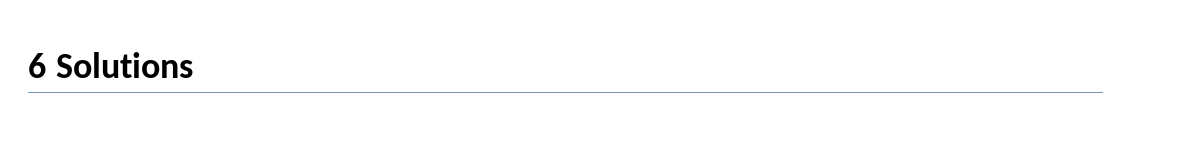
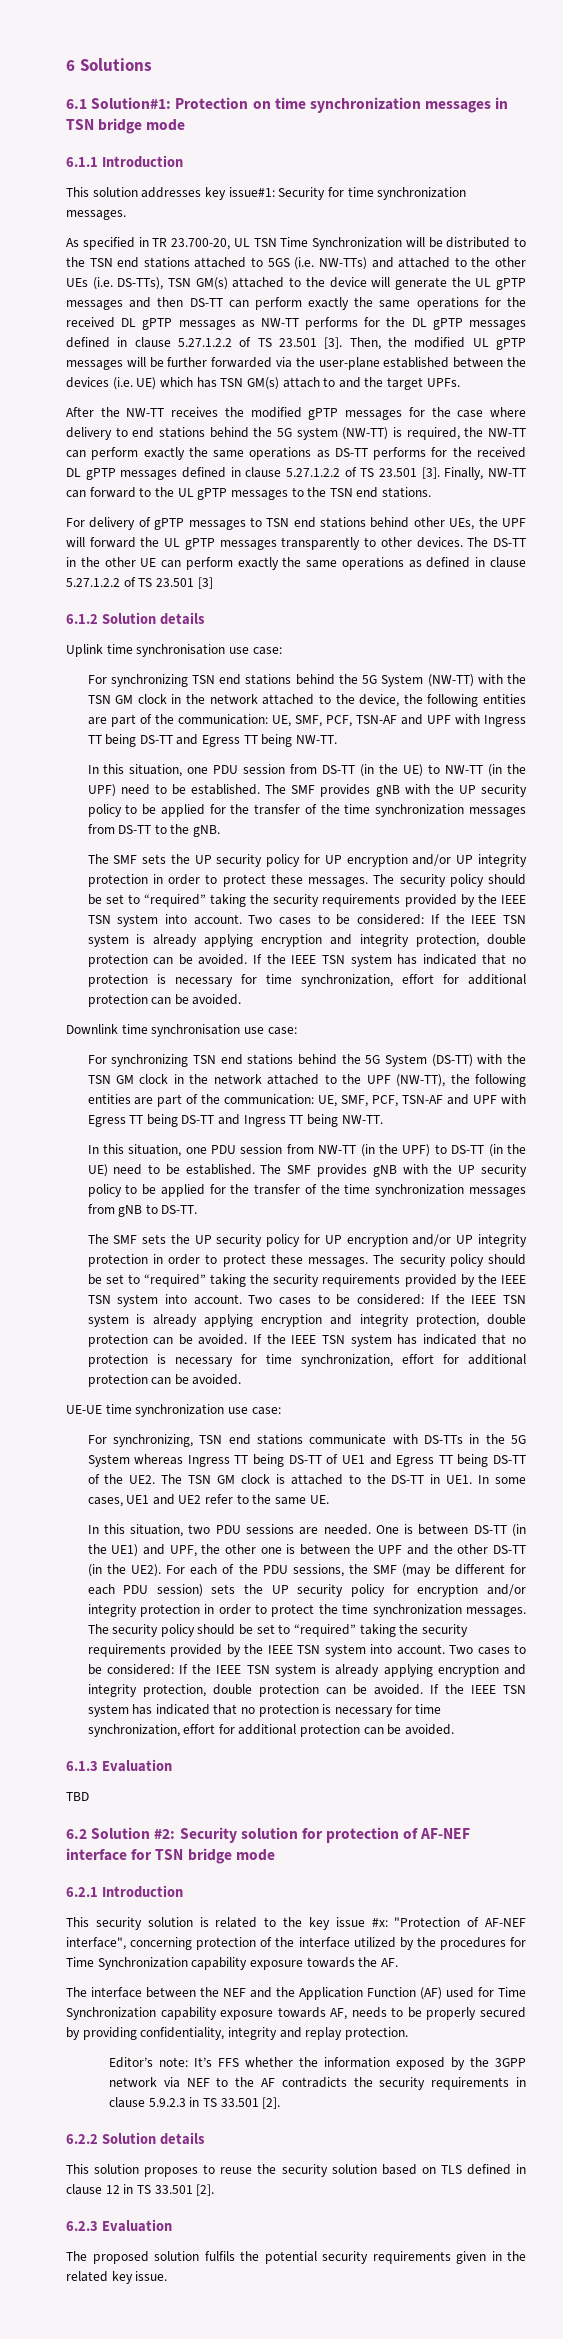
+ 6.1 Solution#1: Protection on time synchronization messages in TSN bridge mode
+ 6.1.1 Introduction
+ This solution addresses key issue#1: Security for time synchronization messages.
+ As specified in TR 23.700-20, UL TSN Time Synchronization will be distributed to the TSN end stations attached to 5GS (i.e. NW-TTs) and attached to the other UEs (i.e. DS-TTs), TSN GM(s) attached to the device will generate the UL gPTP messages and then DS-TT can perform exactly the same operations for the received DL gPTP messages as NW-TT performs for the DL gPTP messages defined in clause 5.27.1.2.2 of TS 23.501 [3]. Then, the modified UL gPTP messages will be further forwarded via the user-plane established between the devices (i.e. UE) which has TSN GM(s) attach to and the target UPFs.
+ After the NW-TT receives the modified gPTP messages for the case where delivery to end stations behind the 5G system (NW-TT) is required, the NW-TT can perform exactly the same operations as DS-TT performs for the received DL gPTP messages defined in clause 5.27.1.2.2 of TS 23.501 [3]. Finally, NW-TT can forward to the UL gPTP messages to the TSN end stations.
+ For delivery of gPTP messages to TSN end stations behind other UEs, the UPF will forward the UL gPTP messages transparently to other devices. The DS-TT in the other UE can perform exactly the same operations as defined in clause 5.27.1.2.2 of TS 23.501 [3]
+ 6.1.2 Solution details
+ Uplink time synchronisation use case:
+ For synchronizing TSN end stations behind the 5G System (NW-TT) with the TSN GM clock in the network attached to the device, the following entities are part of the communication: UE, SMF, PCF, TSN-AF and UPF with Ingress TT being DS-TT and Egress TT being NW-TT.
+ In this situation, one PDU session from DS-TT (in the UE) to NW-TT (in the UPF) need to be established. The SMF provides gNB with the UP security policy to be applied for the transfer of the time synchronization messages from DS-TT to the gNB.
+ The SMF sets the UP security policy for UP encryption and/or UP integrity protection in order to protect these messages. The security policy should be set to “required” taking the security requirements provided by the IEEE TSN system into account. Two cases to be considered: If the IEEE TSN system is already applying encryption and integrity protection, double protection can be avoided. If the IEEE TSN system has indicated that no protection is necessary for time synchronization, effort for additional protection can be avoided.
+ Downlink time synchronisation use case:
+ For synchronizing TSN end stations behind the 5G System (DS-TT) with the TSN GM clock in the network attached to the UPF (NW-TT), the following entities are part of the communication: UE, SMF, PCF, TSN-AF and UPF with Egress TT being DS-TT and Ingress TT being NW-TT.
+ In this situation, one PDU session from NW-TT (in the UPF) to DS-TT (in the UE) need to be established. The SMF provides gNB with the UP security policy to be applied for the transfer of the time synchronization messages from gNB to DS-TT.
+ The SMF sets the UP security policy for UP encryption and/or UP integrity protection in order to protect these messages. The security policy should be set to “required” taking the security requirements provided by the IEEE TSN system into account. Two cases to be considered: If the IEEE TSN system is already applying encryption and integrity protection, double protection can be avoided. If the IEEE TSN system has indicated that no protection is necessary for time synchronization, effort for additional protection can be avoided.
+ UE-UE time synchronization use case:
+ For synchronizing, TSN end stations communicate with DS-TTs in the 5G System whereas Ingress TT being DS-TT of UE1 and Egress TT being DS-TT of the UE2. The TSN GM clock is attached to the DS-TT in UE1. In some cases, UE1 and UE2 refer to the same UE.
+ In this situation, two PDU sessions are needed. One is between DS-TT (in the UE1) and UPF, the other one is between the UPF and the other DS-TT (in the UE2). For each of the PDU sessions, the SMF (may be different for each PDU session) sets the UP security policy for encryption and/or integrity protection in order to protect the time synchronization messages. The security policy should be set to “required” taking the security requirements provided by the IEEE TSN system into account. Two cases to be considered: If the IEEE TSN system is already applying encryption and integrity protection, double protection can be avoided. If the IEEE TSN system has indicated that no protection is necessary for time synchronization, effort for additional protection can be avoided.
+ 6.1.3 Evaluation
+ TBD
+ 6.2 Solution #2: Security solution for protection of AF-NEF interface for TSN bridge mode
+ 6.2.1 Introduction
+ This security solution is related to the key issue #x: "Protection of AF-NEF interface", concerning protection of the interface utilized by the procedures for Time Synchronization capability exposure towards the AF.
+ The interface between the NEF and the Application Function (AF) used for Time Synchronization capability exposure towards AF, needs to be properly secured by providing confidentiality, integrity and replay protection.
+ Editor’s note: It’s FFS whether the information exposed by the 3GPP network via NEF to the AF contradicts the security requirements in clause 5.9.2.3 in TS 33.501 [2].
+ 6.2.2 Solution details
+ This solution proposes to reuse the security solution based on TLS defined in clause 12 in TS 33.501 [2].
+ 6.2.3 Evaluation
+ The proposed solution fulfils the potential security requirements given in the related key issue.

